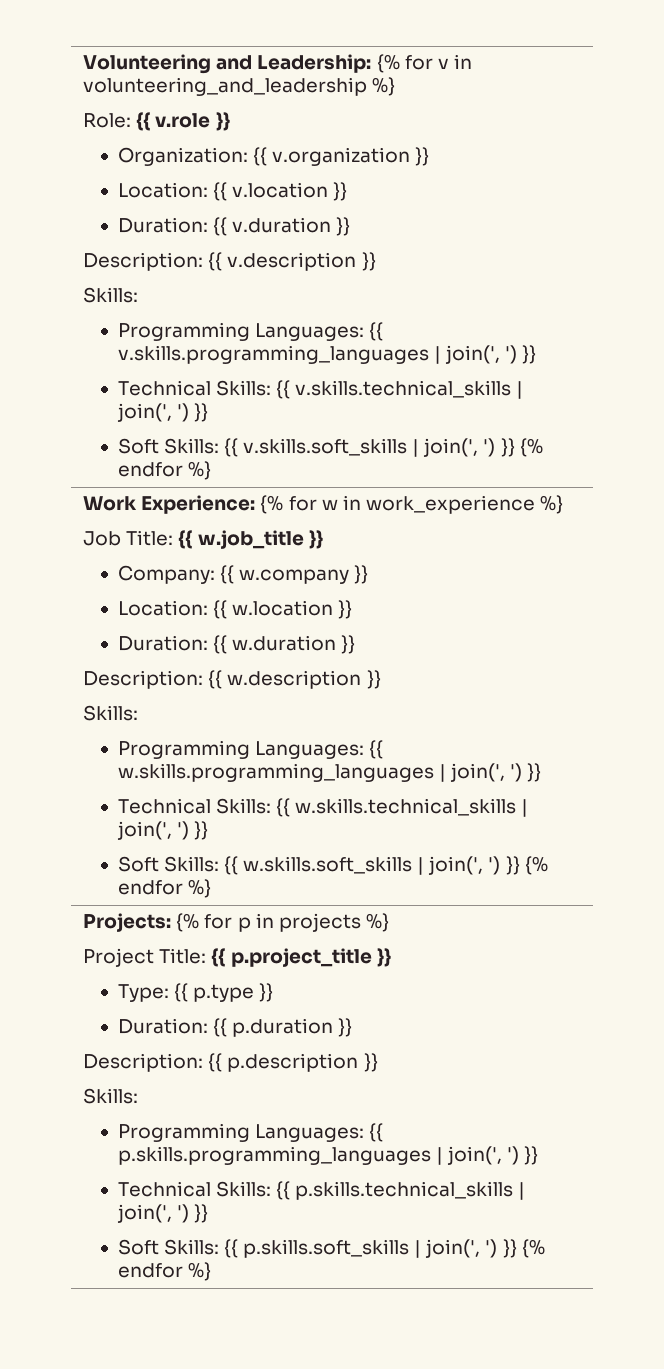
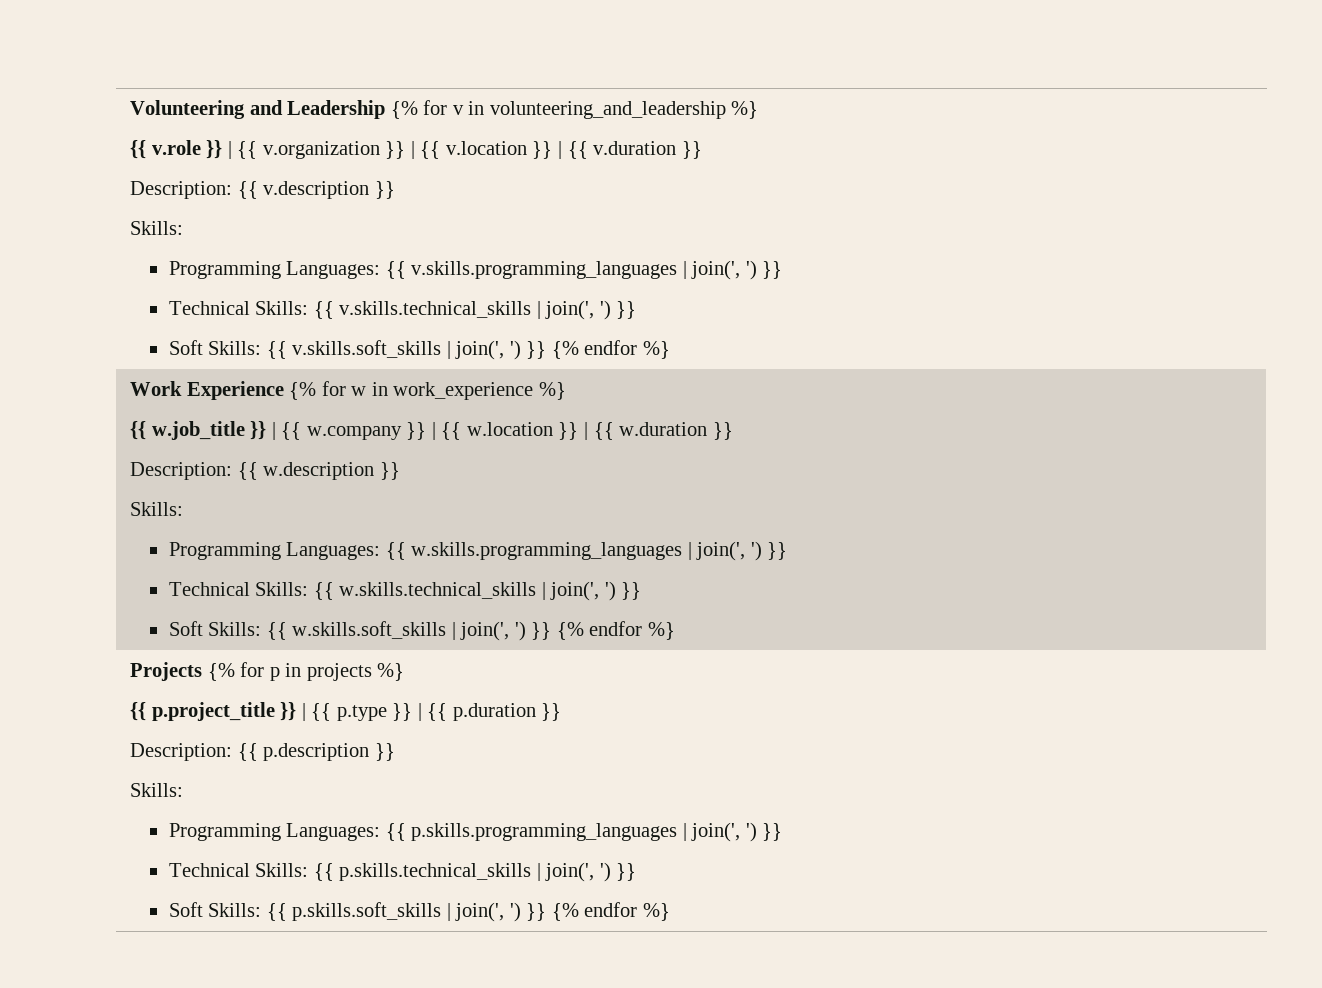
- Volunteering and Leadership: {% for v in volunteering_and_leadership %}
+ Volunteering and Leadership {% for v in volunteering_and_leadership %}
- Role: {{ v.role }}
- Organization: {{ v.organization }}
- Location: {{ v.location }}
- Duration: {{ v.duration }}
+ {{ v.role }} | {{ v.organization }} | {{ v.location }} | {{ v.duration }}
- Work Experience: {% for w in work_experience %}
+ Work Experience {% for w in work_experience %}
- Job Title: {{ w.job_title }}
- Company: {{ w.company }}
- Location: {{ w.location }}
- Duration: {{ w.duration }}
+ {{ w.job_title }} | {{ w.company }} | {{ w.location }} | {{ w.duration }}
- Projects: {% for p in projects %}
+ Projects {% for p in projects %}
- Project Title: {{ p.project_title }}
- Type: {{ p.type }}
- Duration: {{ p.duration }}
+ {{ p.project_title }} | {{ p.type }} | {{ p.duration }}

